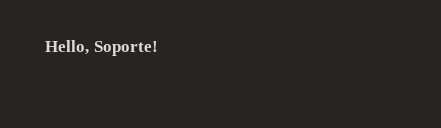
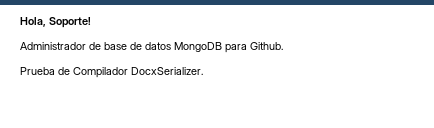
- Hello, Soporte!
+ Hola, Soporte!
+ Administrador de base de datos MongoDB para Github.
+ Prueba de Compilador DocxSerializer.

